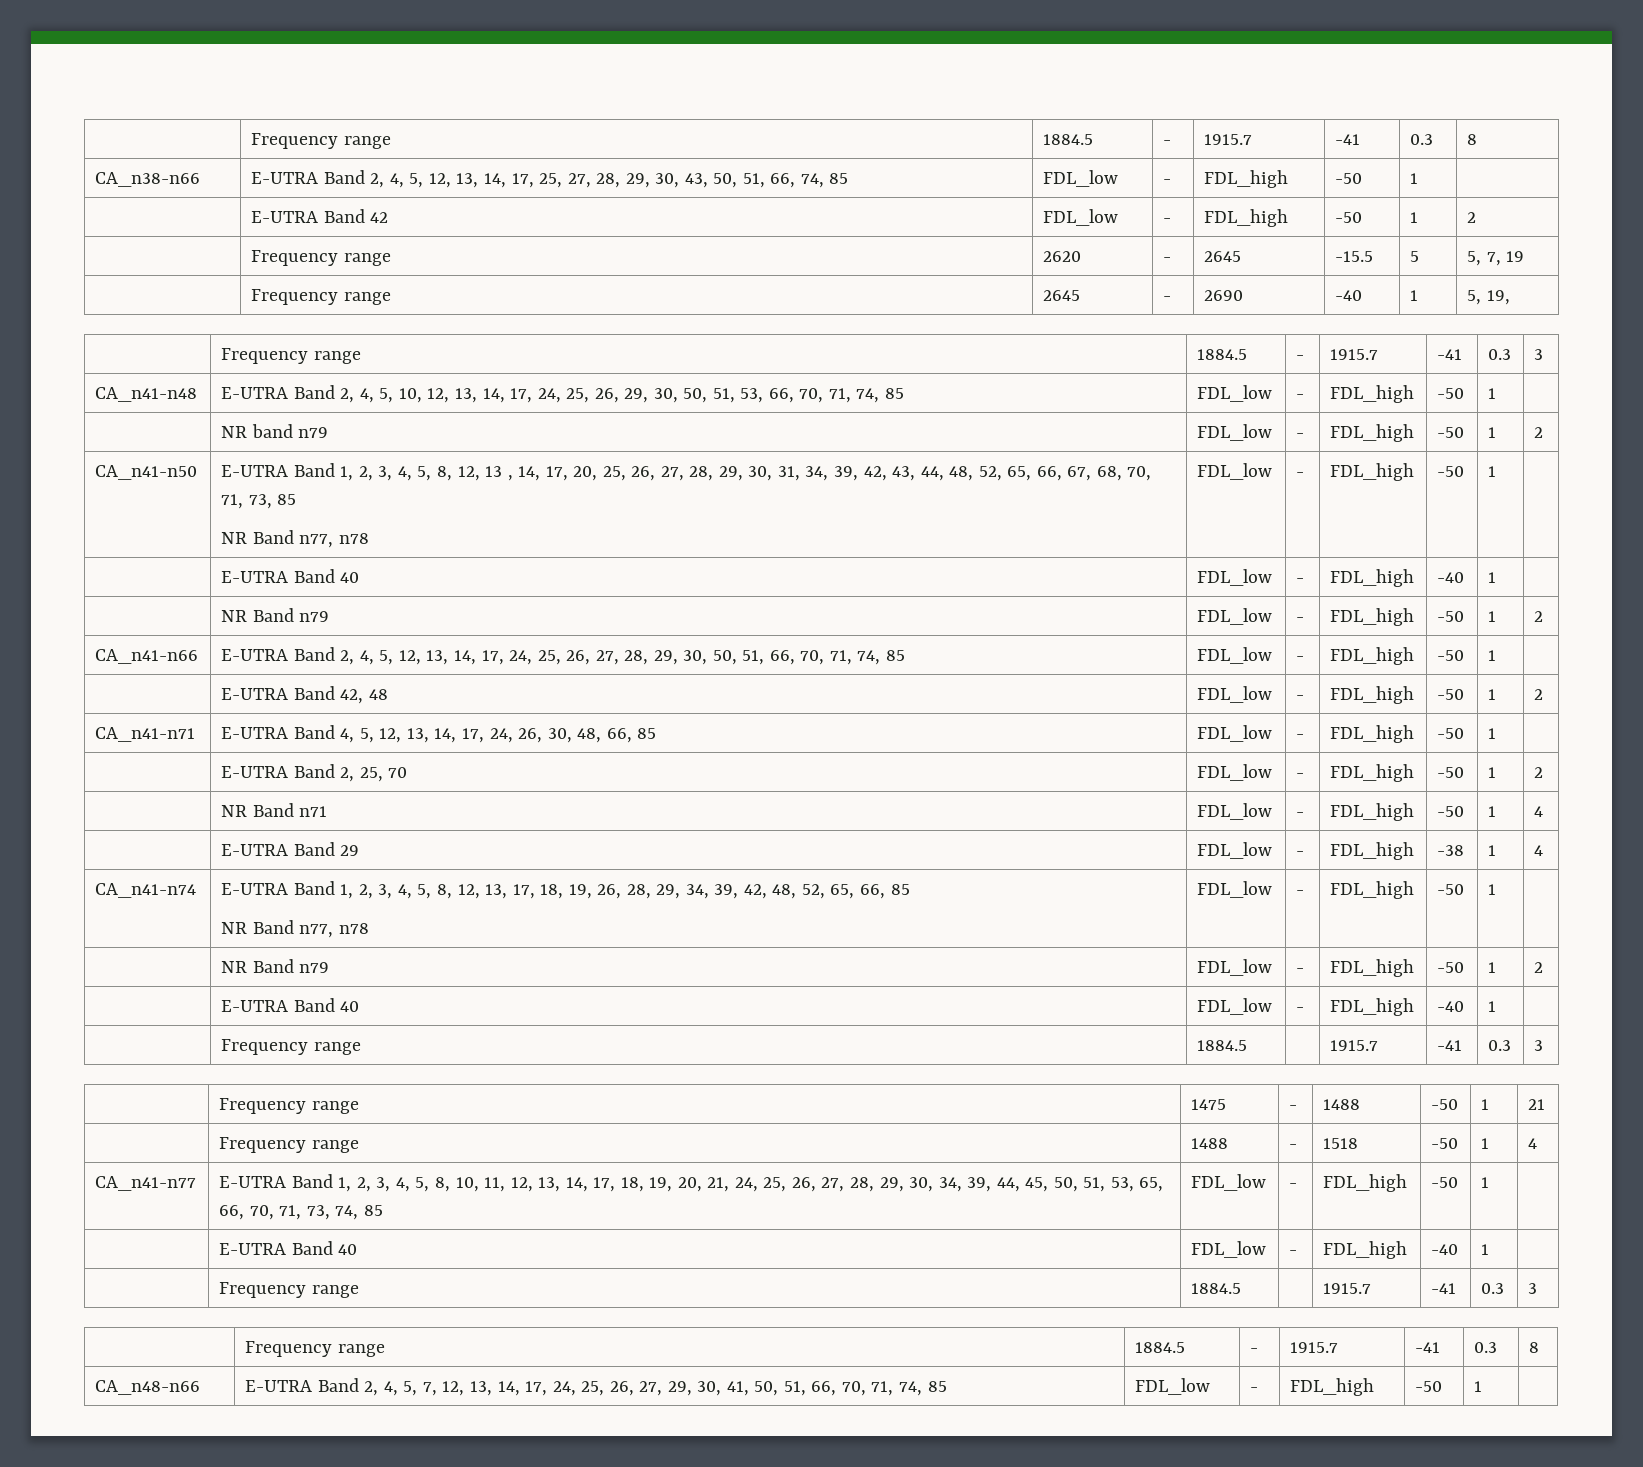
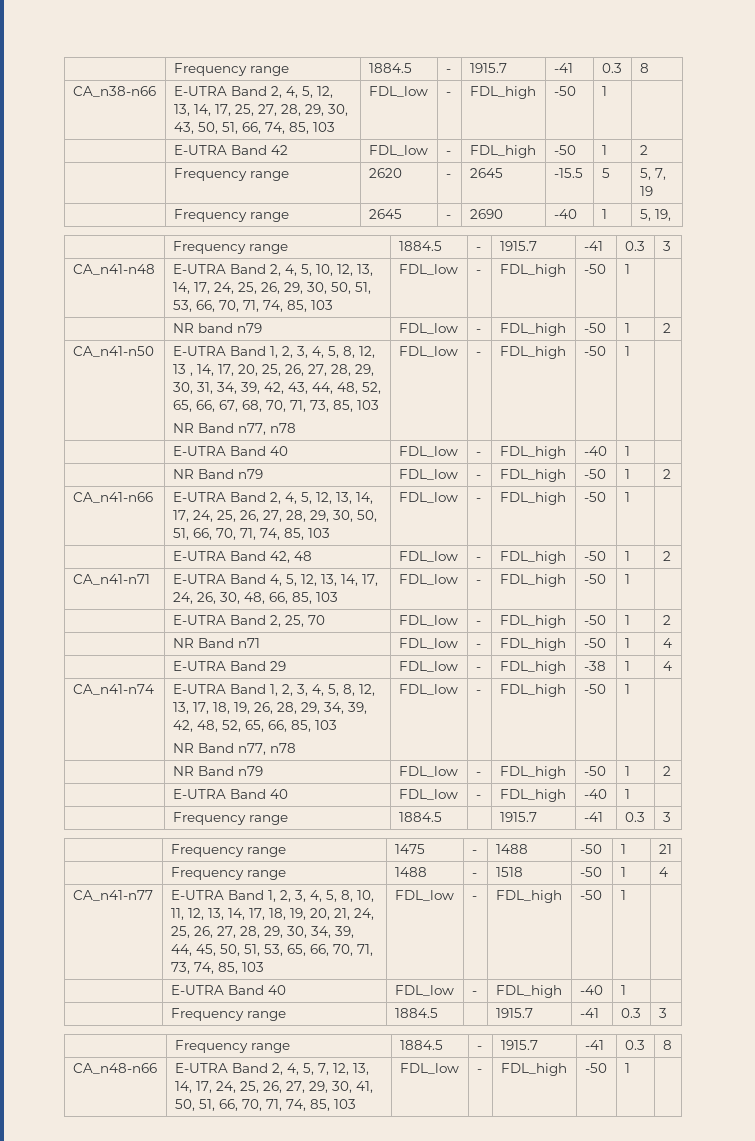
- CA_n38-n66 | E-UTRA Band 2, 4, 5, 12, 13, 14, 17, 25, 27, 28, 29, 30, 43, 50, 51, 66, 74, 85 | FDL_low | - | FDL_high | -50 | 1 |
+ CA_n38-n66 | E-UTRA Band 2, 4, 5, 12, 13, 14, 17, 25, 27, 28, 29, 30, 43, 50, 51, 66, 74, 85, 103 | FDL_low | - | FDL_high | -50 | 1 |
- CA_n41-n48 | E-UTRA Band 2, 4, 5, 10, 12, 13, 14, 17, 24, 25, 26, 29, 30, 50, 51, 53, 66, 70, 71, 74, 85 | FDL_low | - | FDL_high | -50 | 1 |
+ CA_n41-n48 | E-UTRA Band 2, 4, 5, 10, 12, 13, 14, 17, 24, 25, 26, 29, 30, 50, 51, 53, 66, 70, 71, 74, 85, 103 | FDL_low | - | FDL_high | -50 | 1 |
- E-UTRA Band 1, 2, 3, 4, 5, 8, 12, 13 , 14, 17, 20, 25, 26, 27, 28, 29, 30, 31, 34, 39, 42, 43, 44, 48, 52, 65, 66, 67, 68, 70, 71, 73, 85
+ E-UTRA Band 1, 2, 3, 4, 5, 8, 12, 13 , 14, 17, 20, 25, 26, 27, 28, 29, 30, 31, 34, 39, 42, 43, 44, 48, 52, 65, 66, 67, 68, 70, 71, 73, 85, 103
- CA_n41-n66 | E-UTRA Band 2, 4, 5, 12, 13, 14, 17, 24, 25, 26, 27, 28, 29, 30, 50, 51, 66, 70, 71, 74, 85 | FDL_low | - | FDL_high | -50 | 1 |
+ CA_n41-n66 | E-UTRA Band 2, 4, 5, 12, 13, 14, 17, 24, 25, 26, 27, 28, 29, 30, 50, 51, 66, 70, 71, 74, 85, 103 | FDL_low | - | FDL_high | -50 | 1 |
- CA_n41-n71 | E-UTRA Band 4, 5, 12, 13, 14, 17, 24, 26, 30, 48, 66, 85 | FDL_low | - | FDL_high | -50 | 1 |
+ CA_n41-n71 | E-UTRA Band 4, 5, 12, 13, 14, 17, 24, 26, 30, 48, 66, 85, 103 | FDL_low | - | FDL_high | -50 | 1 |
- CA_n41-n74 | E-UTRA Band 1, 2, 3, 4, 5, 8, 12, 13, 17, 18, 19, 26, 28, 29, 34, 39, 42, 48, 52, 65, 66, 85
+ CA_n41-n74 | E-UTRA Band 1, 2, 3, 4, 5, 8, 12, 13, 17, 18, 19, 26, 28, 29, 34, 39, 42, 48, 52, 65, 66, 85, 103
- E-UTRA Band 1, 2, 3, 4, 5, 8, 10, 11, 12, 13, 14, 17, 18, 19, 20, 21, 24, 25, 26, 27, 28, 29, 30, 34, 39, 44, 45, 50, 51, 53, 65, 66, 70, 71, 73, 74, 85
+ E-UTRA Band 1, 2, 3, 4, 5, 8, 10, 11, 12, 13, 14, 17, 18, 19, 20, 21, 24, 25, 26, 27, 28, 29, 30, 34, 39, 44, 45, 50, 51, 53, 65, 66, 70, 71, 73, 74, 85, 103
- CA_n48-n66 | E-UTRA Band 2, 4, 5, 7, 12, 13, 14, 17, 24, 25, 26, 27, 29, 30, 41, 50, 51, 66, 70, 71, 74, 85 | FDL_low | - | FDL_high | -50 | 1 |
+ CA_n48-n66 | E-UTRA Band 2, 4, 5, 7, 12, 13, 14, 17, 24, 25, 26, 27, 29, 30, 41, 50, 51, 66, 70, 71, 74, 85, 103 | FDL_low | - | FDL_high | -50 | 1 |

